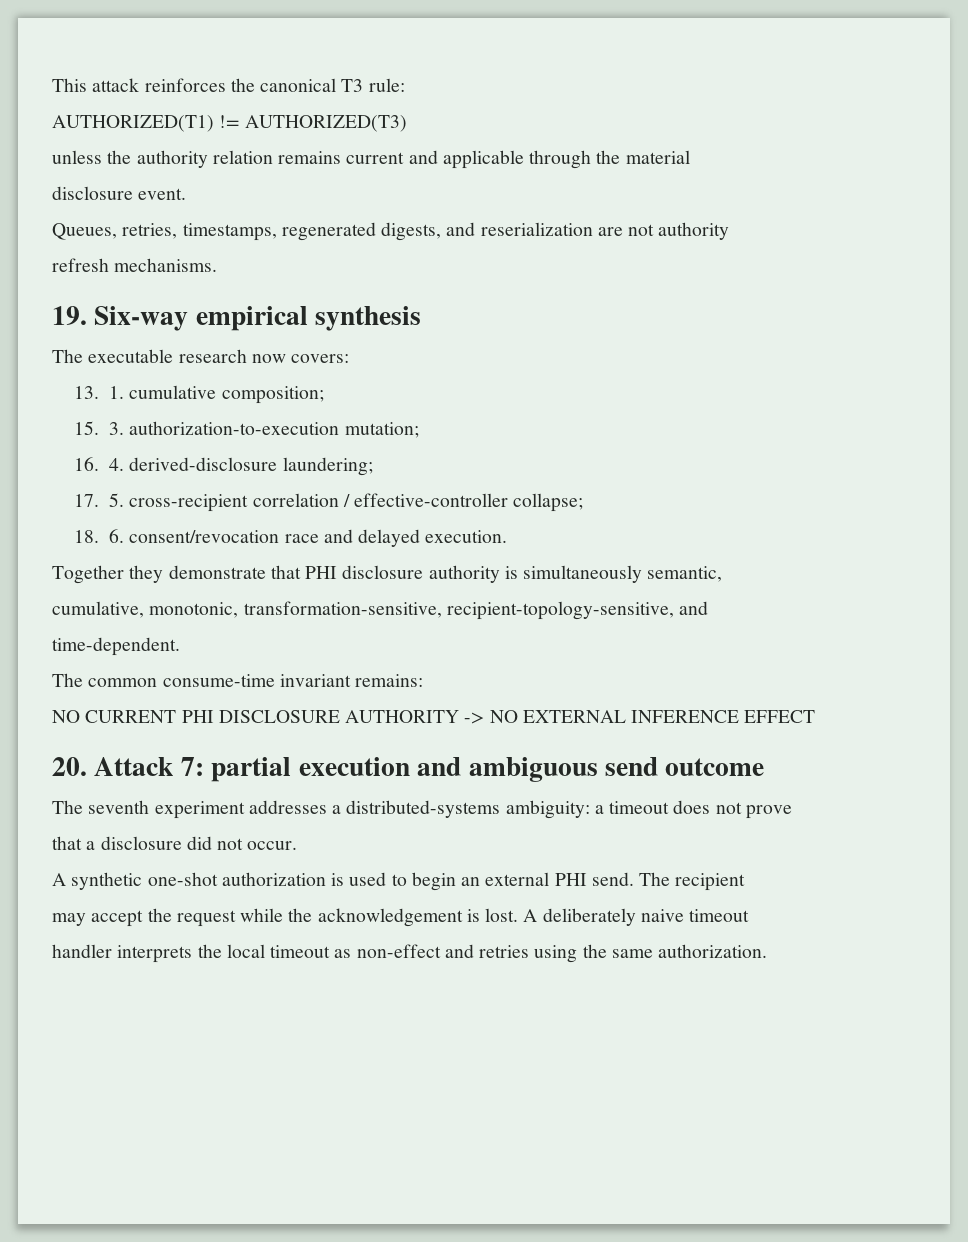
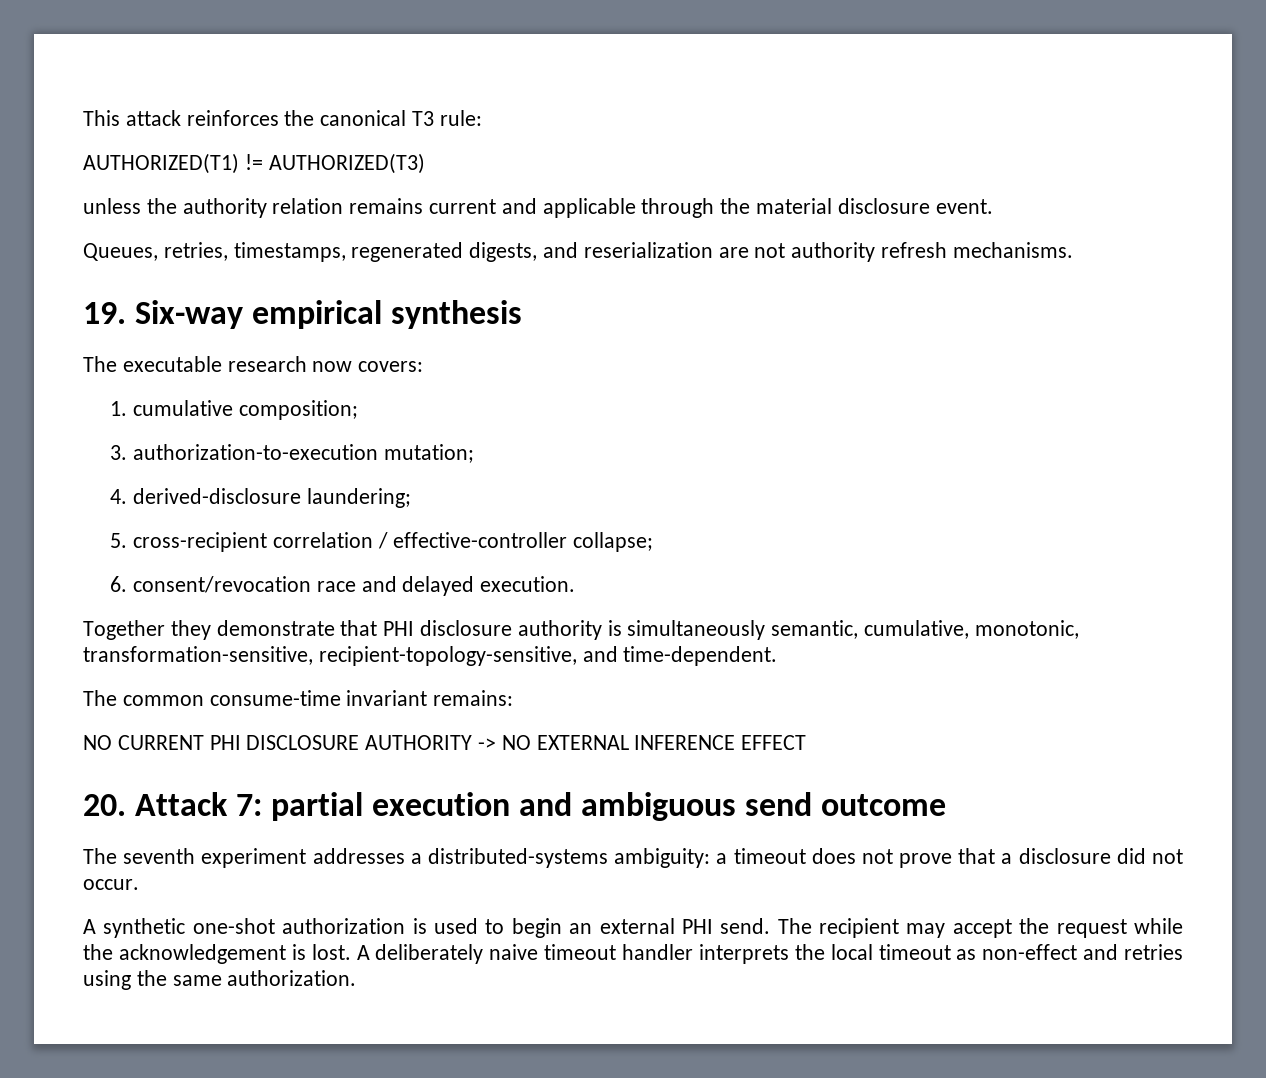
- unless the authority relation remains current and applicable through the material
- disclosure event.
+ unless the authority relation remains current and applicable through the material disclosure event.
- Queues, retries, timestamps, regenerated digests, and reserialization are not authority
- refresh mechanisms.
+ Queues, retries, timestamps, regenerated digests, and reserialization are not authority refresh mechanisms.
- 13. 1. cumulative composition;
+ 1. cumulative composition;
- 15. 3. authorization-to-execution mutation;
+ 3. authorization-to-execution mutation;
- 16. 4. derived-disclosure laundering;
+ 4. derived-disclosure laundering;
- 17. 5. cross-recipient correlation / effective-controller collapse;
+ 5. cross-recipient correlation / effective-controller collapse;
- 18. 6. consent/revocation race and delayed execution.
+ 6. consent/revocation race and delayed execution.
- Together they demonstrate that PHI disclosure authority is simultaneously semantic,
- cumulative, monotonic, transformation-sensitive, recipient-topology-sensitive, and
- time-dependent.
+ Together they demonstrate that PHI disclosure authority is simultaneously semantic, cumulative, monotonic, transformation-sensitive, recipient-topology-sensitive, and time-dependent.
- The seventh experiment addresses a distributed-systems ambiguity: a timeout does not prove
- that a disclosure did not occur.
+ The seventh experiment addresses a distributed-systems ambiguity: a timeout does not prove that a disclosure did not occur.
- The recipient
- may accept the request while the acknowledgement is lost.
+ The recipient may accept the request while the acknowledgement is lost.
- A deliberately naive timeout
- handler interprets the local timeout as non-effect and retries using the same authorization.
+ A deliberately naive timeout handler interprets the local timeout as non-effect and retries using the same authorization.

